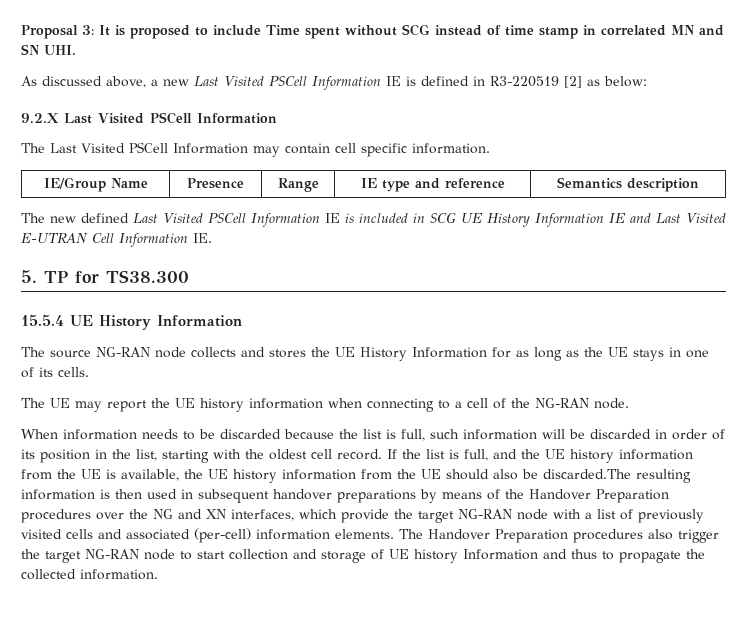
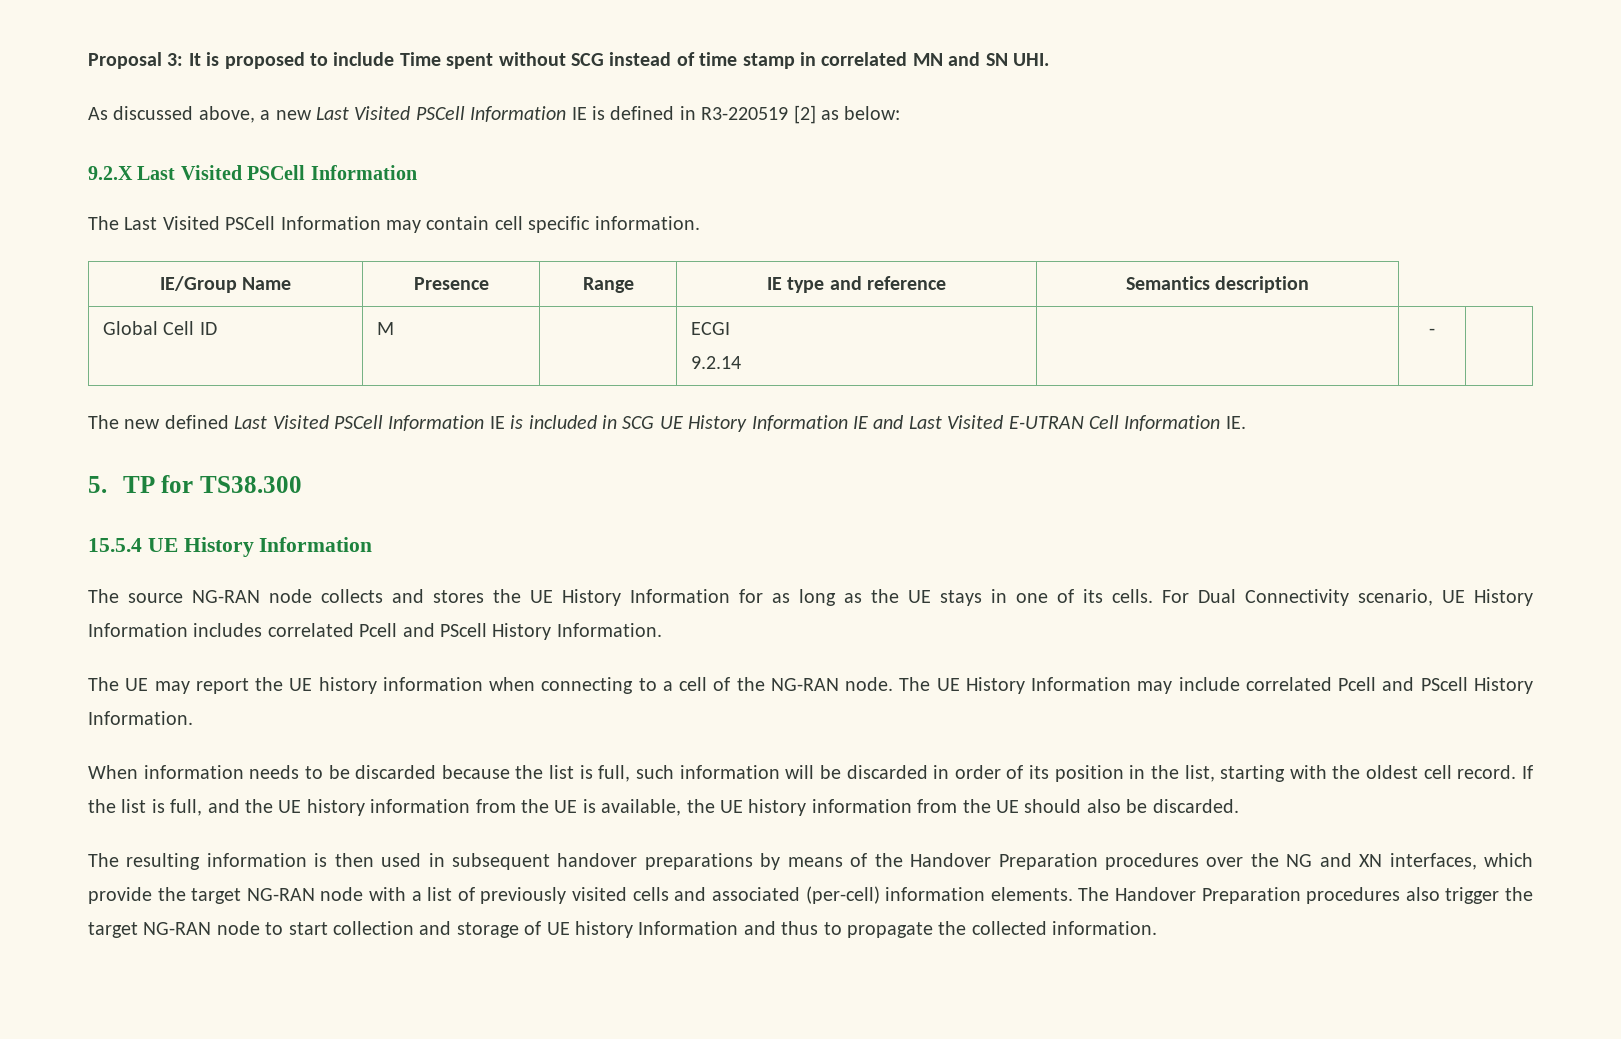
+ Global Cell ID | M | | ECGI
+ 9.2.14 | | - |
+ For Dual Connectivity scenario, UE History Information includes correlated Pcell and PScell History Information.
+ The UE History Information may include correlated Pcell and PScell History Information.
- If the list is full, and the UE history information from the UE is available, the UE history information from the UE should also be discarded.The resulting information is then used in subsequent handover preparations by means of the Handover Preparation procedures over the NG and XN interfaces, which provide the target NG-RAN node with a list of previously visited cells and associated (per-cell) information elements.
+ If the list is full, and the UE history information from the UE is available, the UE history information from the UE should also be discarded.
+ The resulting information is then used in subsequent handover preparations by means of the Handover Preparation procedures over the NG and XN interfaces, which provide the target NG-RAN node with a list of previously visited cells and associated (per-cell) information elements.

